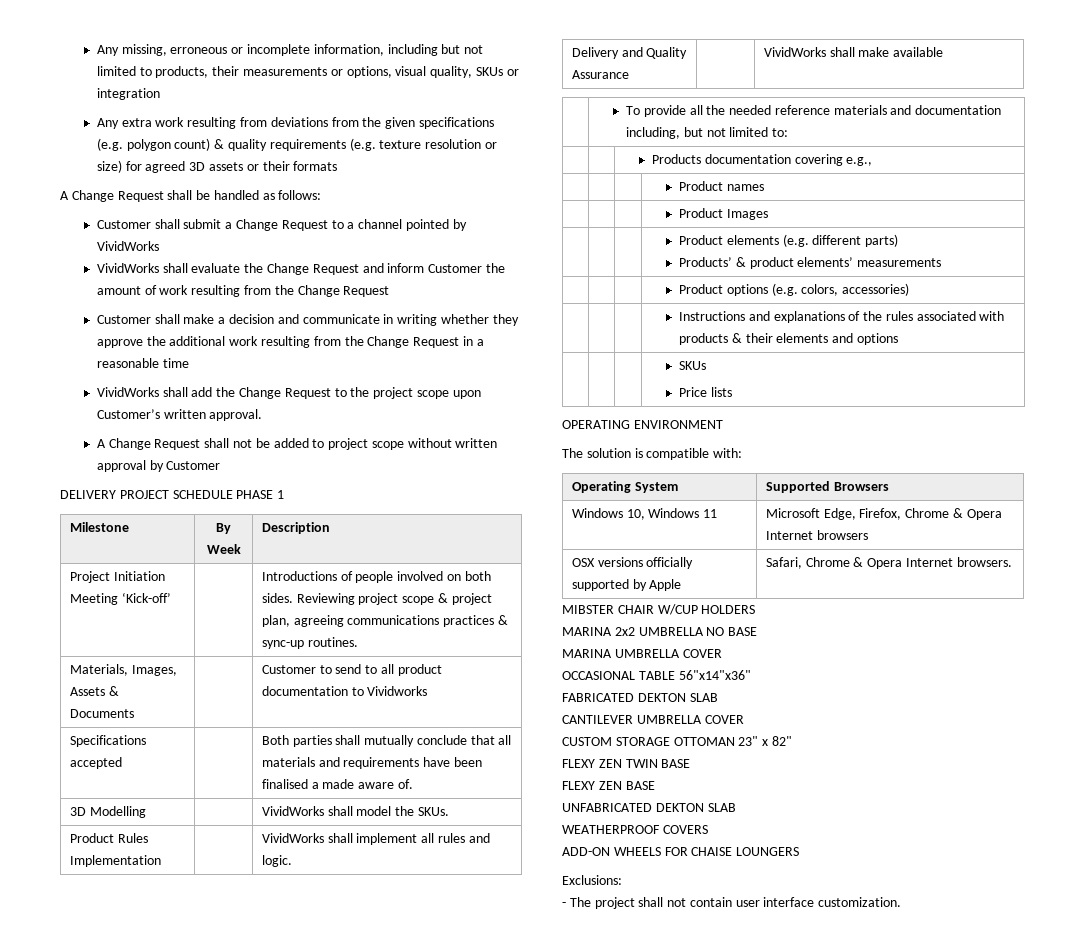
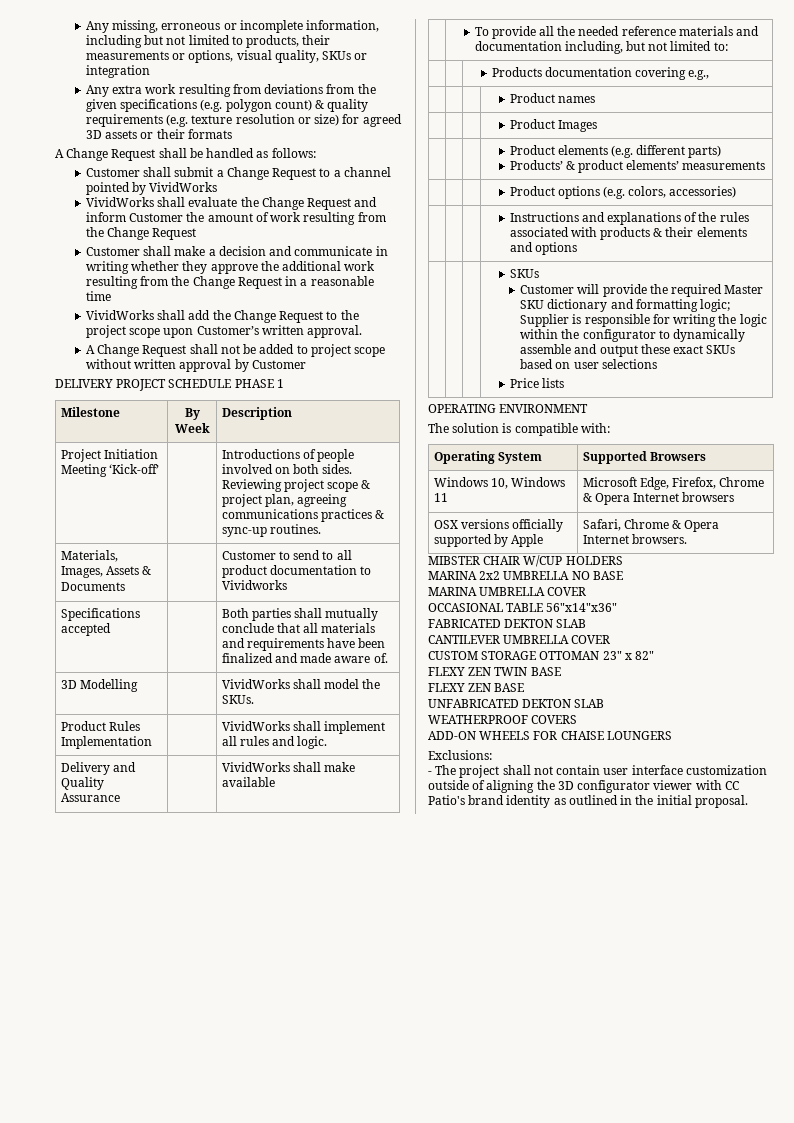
- Specifications accepted | | Both parties shall mutually conclude that all materials and requirements have been finalised a made aware of.
+ Specifications accepted | | Both parties shall mutually conclude that all materials and requirements have been finalized and made aware of.
  | | | SKUs
+ Customer will provide the required Master SKU dictionary and formatting logic; Supplier is responsible for writing the logic within the configurator to dynamically assemble and output these exact SKUs based on user selections
- - The project shall not contain user interface customization.
+ - The project shall not contain user interface customization outside of aligning the 3D configurator viewer with CC Patio's brand identity as outlined in the initial proposal.

